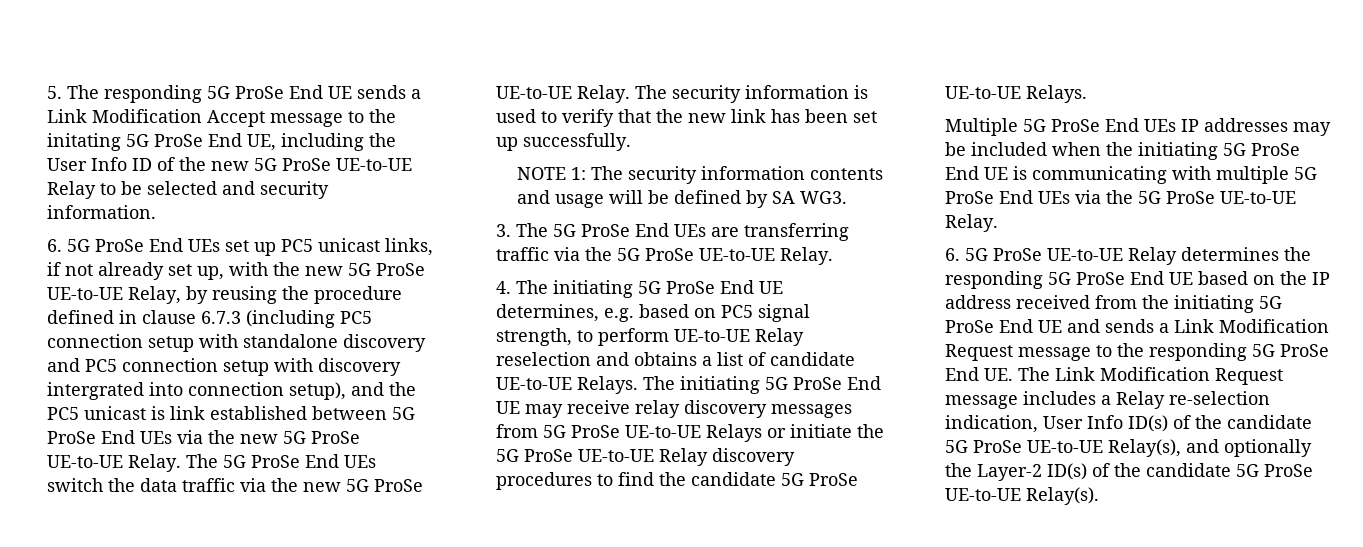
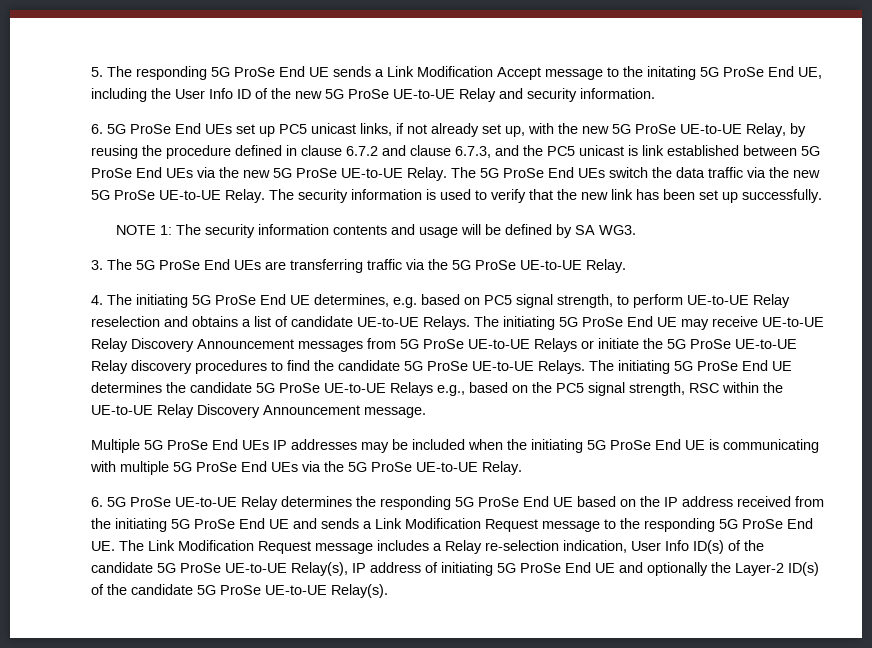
- 5. The responding 5G ProSe End UE sends a Link Modification Accept message to the initating 5G ProSe End UE, including the User Info ID of the new 5G ProSe UE-to-UE Relay to be selected and security information.
+ 5. The responding 5G ProSe End UE sends a Link Modification Accept message to the initating 5G ProSe End UE, including the User Info ID of the new 5G ProSe UE-to-UE Relay and security information.
- 6. 5G ProSe End UEs set up PC5 unicast links, if not already set up, with the new 5G ProSe UE-to-UE Relay, by reusing the procedure defined in clause 6.7.3 (including PC5 connection setup with standalone discovery and PC5 connection setup with discovery intergrated into connection setup), and the PC5 unicast is link established between 5G ProSe End UEs via the new 5G ProSe UE-to-UE Relay.
+ 6. 5G ProSe End UEs set up PC5 unicast links, if not already set up, with the new 5G ProSe UE-to-UE Relay, by reusing the procedure defined in clause 6.7.2 and clause 6.7.3, and the PC5 unicast is link established between 5G ProSe End UEs via the new 5G ProSe UE-to-UE Relay.
- The initiating 5G ProSe End UE may receive relay discovery messages from 5G ProSe UE-to-UE Relays or initiate the 5G ProSe UE-to-UE Relay discovery procedures to find the candidate 5G ProSe UE-to-UE Relays.
+ The initiating 5G ProSe End UE may receive UE-to-UE Relay Discovery Announcement messages from 5G ProSe UE-to-UE Relays or initiate the 5G ProSe UE-to-UE Relay discovery procedures to find the candidate 5G ProSe UE-to-UE Relays. The initiating 5G ProSe End UE determines the candidate 5G ProSe UE-to-UE Relays e.g., based on the PC5 signal strength, RSC within the UE-to-UE Relay Discovery Announcement message.
- 6. 5G ProSe UE-to-UE Relay determines the responding 5G ProSe End UE based on the IP address received from the initiating 5G ProSe End UE and sends a Link Modification Request message to the responding 5G ProSe End UE. The Link Modification Request message includes a Relay re-selection indication, User Info ID(s) of the candidate 5G ProSe UE-to-UE Relay(s), and optionally the Layer-2 ID(s) of the candidate 5G ProSe UE-to-UE Relay(s).
+ 6. 5G ProSe UE-to-UE Relay determines the responding 5G ProSe End UE based on the IP address received from the initiating 5G ProSe End UE and sends a Link Modification Request message to the responding 5G ProSe End UE. The Link Modification Request message includes a Relay re-selection indication, User Info ID(s) of the candidate 5G ProSe UE-to-UE Relay(s), IP address of initiating 5G ProSe End UE and optionally the Layer-2 ID(s) of the candidate 5G ProSe UE-to-UE Relay(s).

